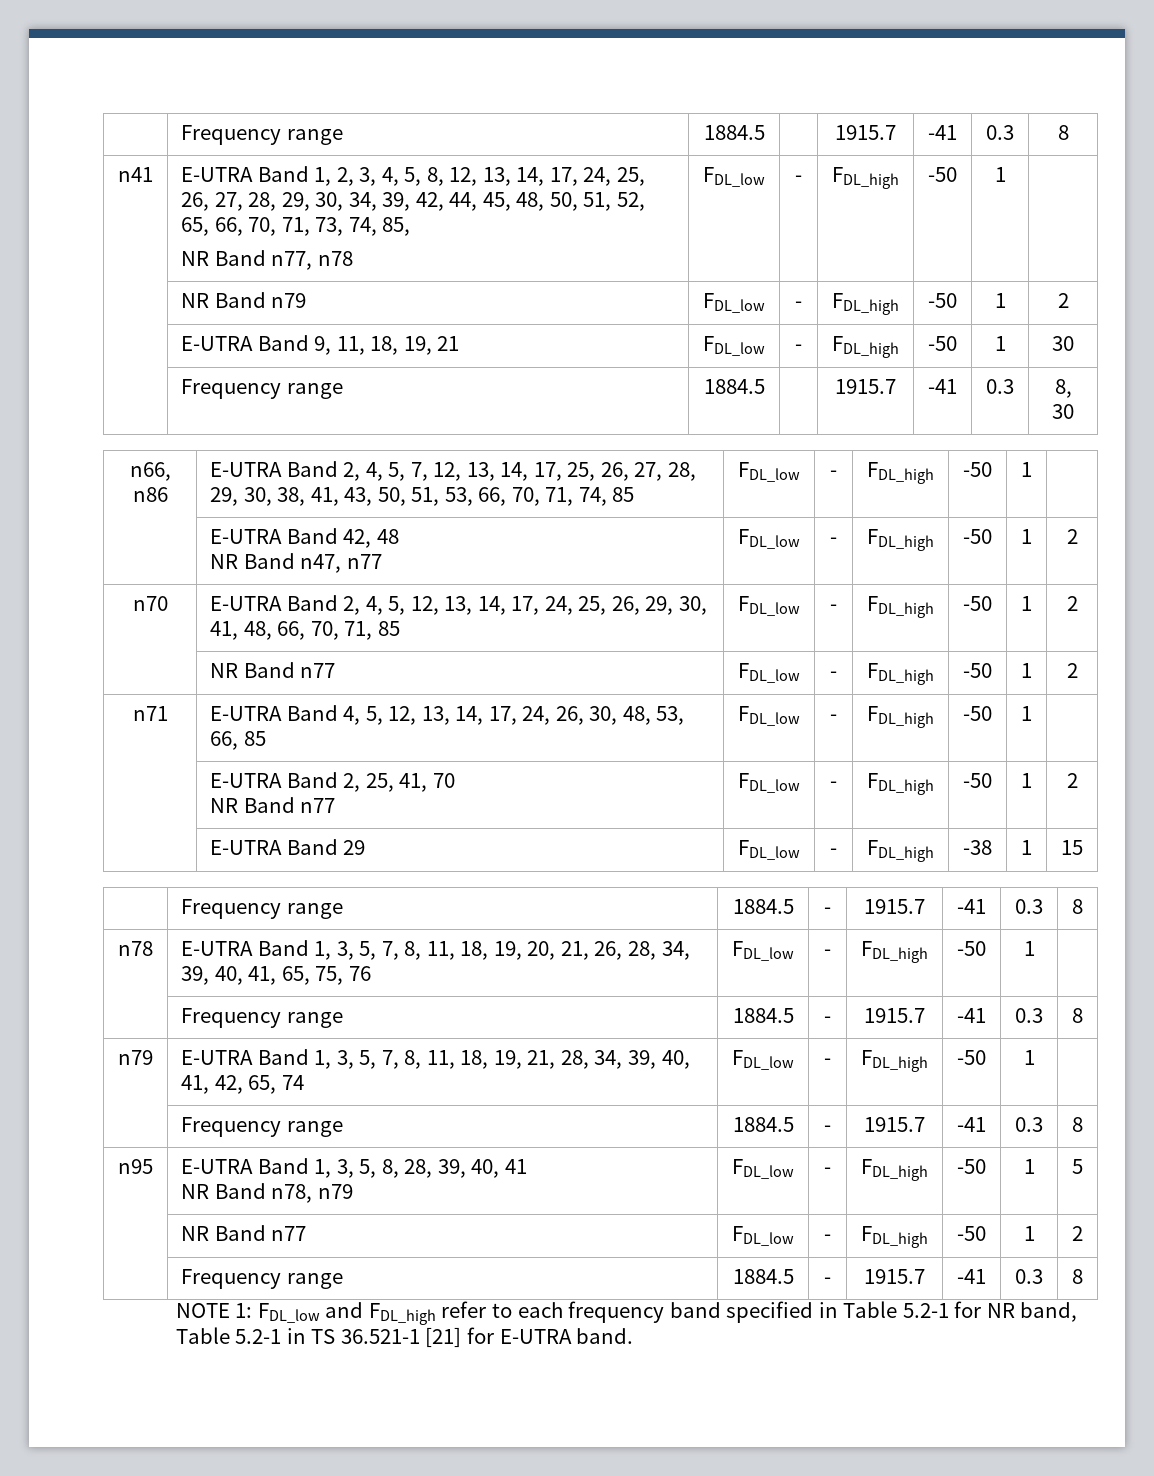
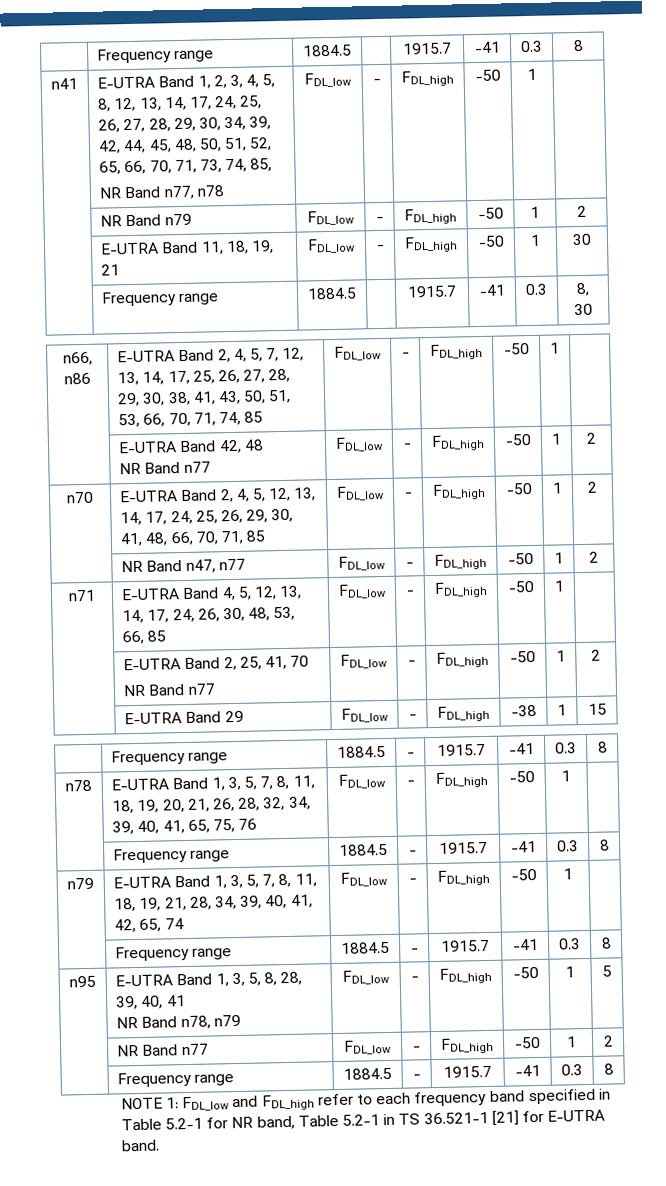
- | E-UTRA Band 9, 11, 18, 19, 21 | FDL_low | - | FDL_high | -50 | 1 | 30
+ | E-UTRA Band 11, 18, 19, 21 | FDL_low | - | FDL_high | -50 | 1 | 30
  | E-UTRA Band 42, 48
- NR Band n47, n77 | FDL_low | - | FDL_high | -50 | 1 | 2
+ NR Band n77 | FDL_low | - | FDL_high | -50 | 1 | 2
  n70 | E-UTRA Band 2, 4, 5, 12, 13, 14, 17, 24, 25, 26, 29, 30, 41, 48, 66, 70, 71, 85 | FDL_low | - | FDL_high | -50 | 1 | 2
- | NR Band n77 | FDL_low | - | FDL_high | -50 | 1 | 2
+ | NR Band n47, n77 | FDL_low | - | FDL_high | -50 | 1 | 2
- n78 | E-UTRA Band 1, 3, 5, 7, 8, 11, 18, 19, 20, 21, 26, 28, 34, 39, 40, 41, 65, 75, 76 | FDL_low | - | FDL_high | -50 | 1 |
+ n78 | E-UTRA Band 1, 3, 5, 7, 8, 11, 18, 19, 20, 21, 26, 28, 32, 34, 39, 40, 41, 65, 75, 76 | FDL_low | - | FDL_high | -50 | 1 |

